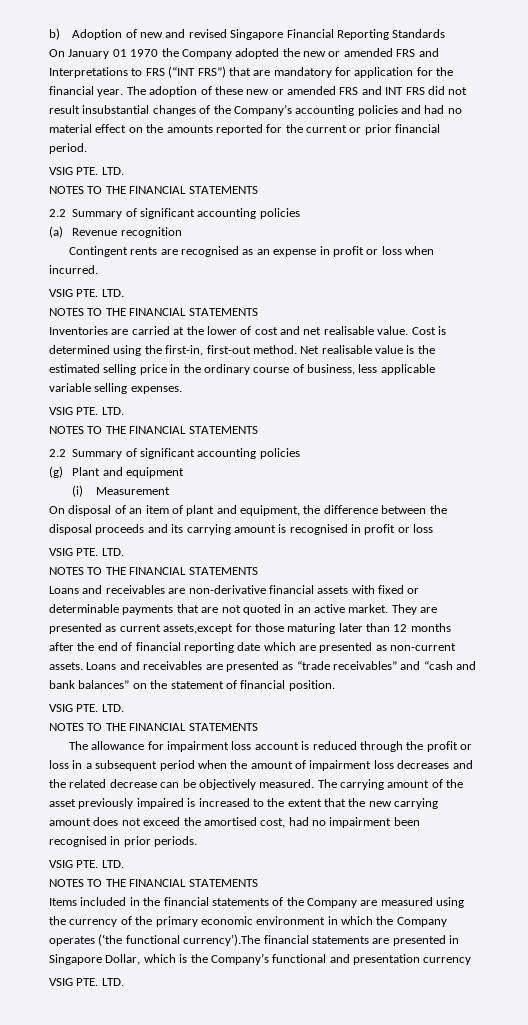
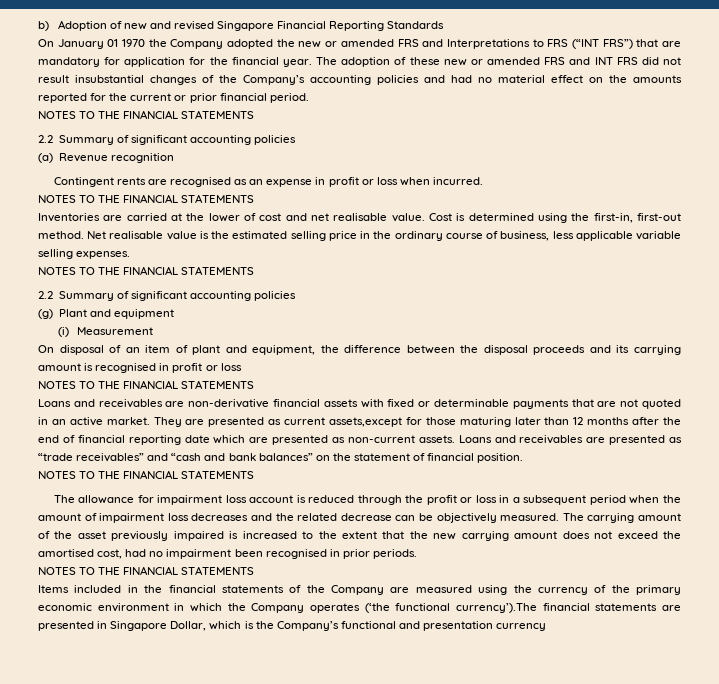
  The adoption of these new or amended FRS and INT FRS did not result insubstantial changes of the Company’s accounting policies and had no material effect on the amounts reported for the current or prior financial period.
- VSIG PTE. LTD.
  Contingent rents are recognised as an expense in profit or loss when incurred.
- VSIG PTE. LTD.
  Net realisable value is the estimated selling price in the ordinary course of business, less applicable variable selling expenses.
- VSIG PTE. LTD.
  On disposal of an item of plant and equipment, the difference between the disposal proceeds and its carrying amount is recognised in profit or loss
- VSIG PTE. LTD.
  Loans and receivables are presented as “trade receivables” and “cash and bank balances” on the statement of financial position.
- VSIG PTE. LTD.
  The carrying amount of the asset previously impaired is increased to the extent that the new carrying amount does not exceed the amortised cost, had no impairment been recognised in prior periods.
- VSIG PTE. LTD.
  Items included in the financial statements of the Company are measured using the currency of the primary economic environment in which the Company operates (‘the functional currency’).The financial statements are presented in Singapore Dollar, which is the Company’s functional and presentation currency
- VSIG PTE. LTD.

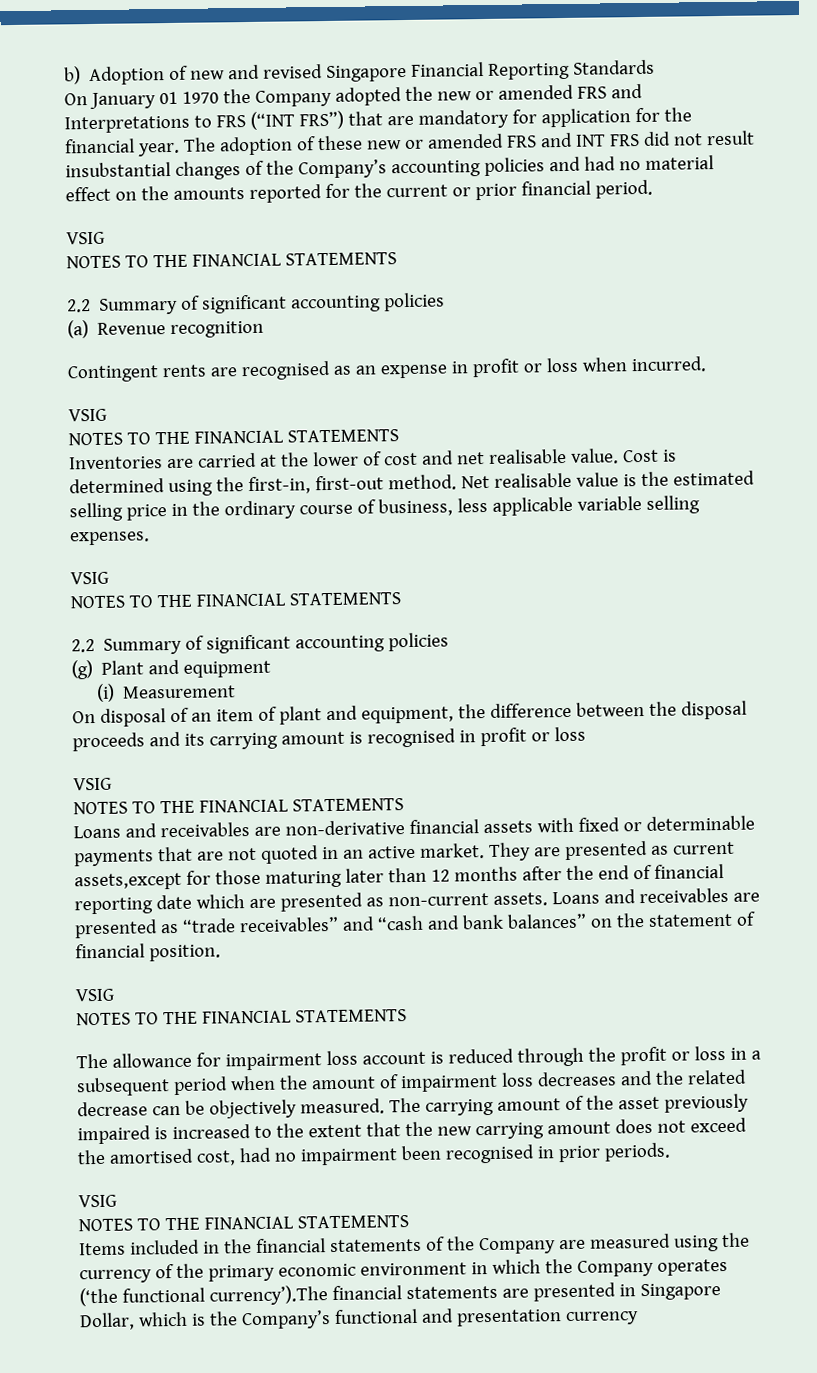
  The adoption of these new or amended FRS and INT FRS did not result insubstantial changes of the Company’s accounting policies and had no material effect on the amounts reported for the current or prior financial period.
+ VSIG
  Contingent rents are recognised as an expense in profit or loss when incurred.
+ VSIG
  Net realisable value is the estimated selling price in the ordinary course of business, less applicable variable selling expenses.
+ VSIG
  On disposal of an item of plant and equipment, the difference between the disposal proceeds and its carrying amount is recognised in profit or loss
+ VSIG
  Loans and receivables are presented as “trade receivables” and “cash and bank balances” on the statement of financial position.
+ VSIG
  The carrying amount of the asset previously impaired is increased to the extent that the new carrying amount does not exceed the amortised cost, had no impairment been recognised in prior periods.
+ VSIG

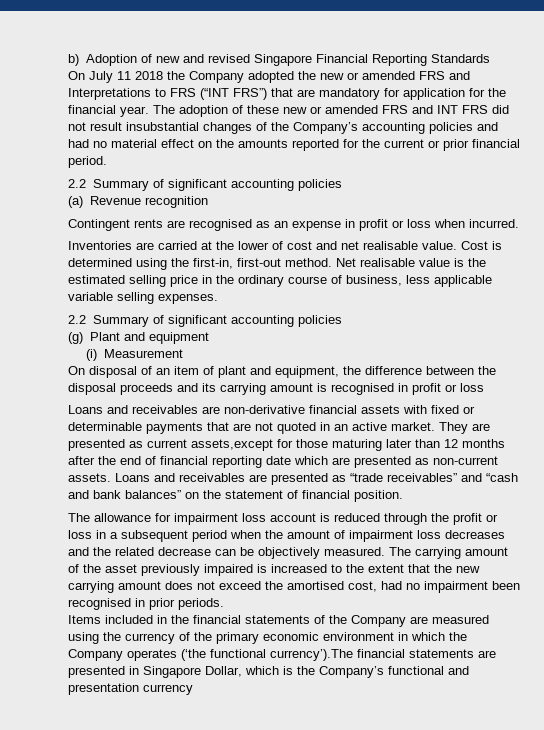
- On January 01 1970 the Company adopted the new or amended FRS and Interpretations to FRS (“INT FRS”) that are mandatory for application for the financial year.
+ On July 11 2018 the Company adopted the new or amended FRS and Interpretations to FRS (“INT FRS”) that are mandatory for application for the financial year.
  The adoption of these new or amended FRS and INT FRS did not result insubstantial changes of the Company’s accounting policies and had no material effect on the amounts reported for the current or prior financial period.
- VSIG
- NOTES TO THE FINANCIAL STATEMENTS
  Contingent rents are recognised as an expense in profit or loss when incurred.
- VSIG
- NOTES TO THE FINANCIAL STATEMENTS
  Net realisable value is the estimated selling price in the ordinary course of business, less applicable variable selling expenses.
- VSIG
- NOTES TO THE FINANCIAL STATEMENTS
  On disposal of an item of plant and equipment, the difference between the disposal proceeds and its carrying amount is recognised in profit or loss
- VSIG
- NOTES TO THE FINANCIAL STATEMENTS
  Loans and receivables are presented as “trade receivables” and “cash and bank balances” on the statement of financial position.
- VSIG
- NOTES TO THE FINANCIAL STATEMENTS
  The carrying amount of the asset previously impaired is increased to the extent that the new carrying amount does not exceed the amortised cost, had no impairment been recognised in prior periods.
- VSIG
- NOTES TO THE FINANCIAL STATEMENTS

